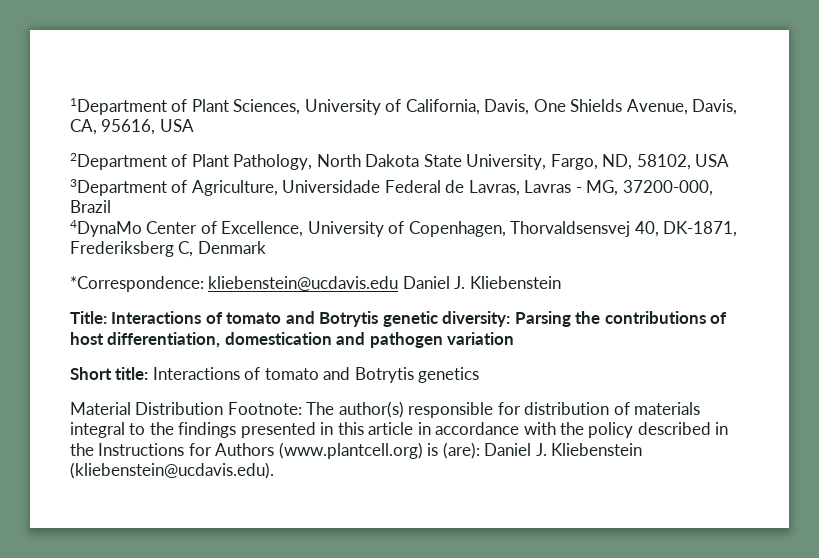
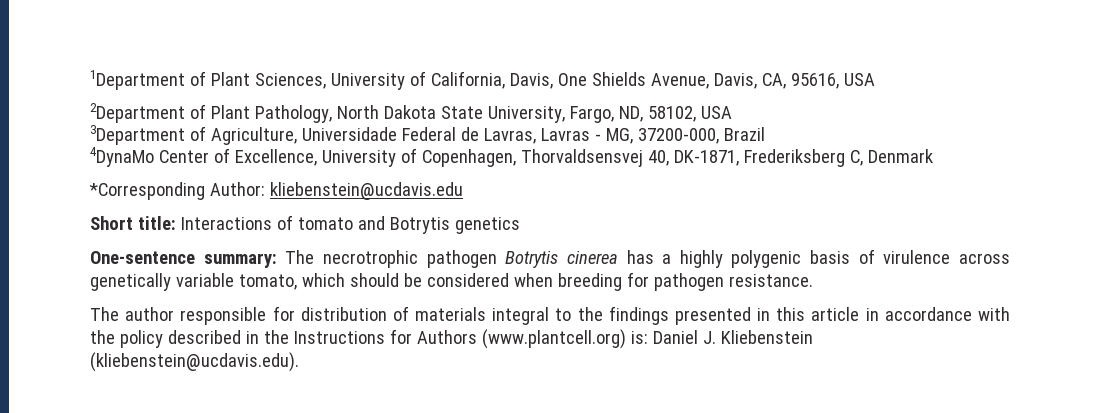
- *Correspondence: kliebenstein@ucdavis.edu Daniel J. Kliebenstein
- Title: Interactions of tomato and Botrytis genetic diversity: Parsing the contributions of host differentiation, domestication and pathogen variation
+ *Corresponding Author: kliebenstein@ucdavis.edu
- Material Distribution Footnote: The author(s) responsible for distribution of materials integral to the findings presented in this article in accordance with the policy described in the Instructions for Authors (www.plantcell.org) is (are): Daniel J. Kliebenstein (kliebenstein@ucdavis.edu).
+ One-sentence summary: The necrotrophic pathogen Botrytis cinerea has a highly polygenic basis of virulence across genetically variable tomato, which should be considered when breeding for pathogen resistance.
+ The author responsible for distribution of materials integral to the findings presented in this article in accordance with the policy described in the Instructions for Authors (www.plantcell.org) is: Daniel J. Kliebenstein (kliebenstein@ucdavis.edu).

